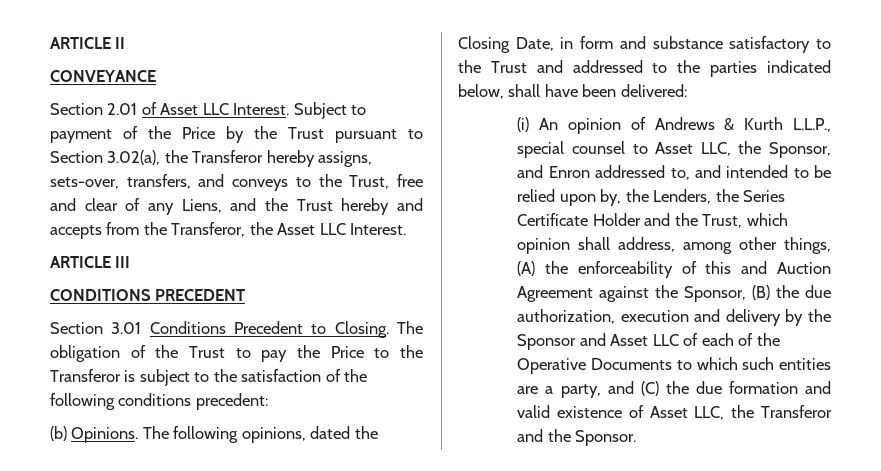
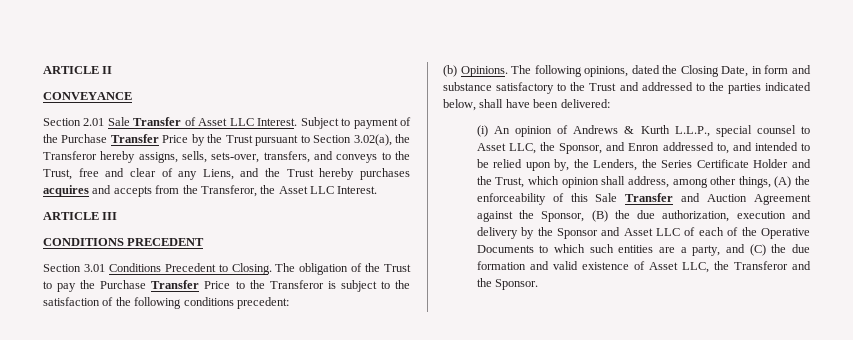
- Section 2.01 of Asset LLC Interest.
+ Section 2.01 Sale Transfer of Asset LLC Interest.
- Subject to payment of the Price by the Trust pursuant to Section 3.02(a), the Transferor hereby assigns, sets-over, transfers, and conveys to the Trust, free and clear of any Liens, and the Trust hereby and accepts from the Transferor, the Asset LLC Interest.
+ Subject to payment of the Purchase Transfer Price by the Trust pursuant to Section 3.02(a), the Transferor hereby assigns, sells, sets-over, transfers, and conveys to the Trust, free and clear of any Liens, and the Trust hereby purchases acquires and accepts from the Transferor, the Asset LLC Interest.
- The obligation of the Trust to pay the Price to the Transferor is subject to the satisfaction of the following conditions precedent:
+ The obligation of the Trust to pay the Purchase Transfer Price to the Transferor is subject to the satisfaction of the following conditions precedent:
- (i) An opinion of Andrews & Kurth L.L.P., special counsel to Asset LLC, the Sponsor, and Enron addressed to, and intended to be relied upon by, the Lenders, the Series Certificate Holder and the Trust, which opinion shall address, among other things, (A) the enforceability of this and Auction Agreement against the Sponsor, (B) the due authorization, execution and delivery by the Sponsor and Asset LLC of each of the Operative Documents to which such entities are a party, and (C) the due formation and valid existence of Asset LLC, the Transferor and the Sponsor.
+ (i) An opinion of Andrews & Kurth L.L.P., special counsel to Asset LLC, the Sponsor, and Enron addressed to, and intended to be relied upon by, the Lenders, the Series Certificate Holder and the Trust, which opinion shall address, among other things, (A) the enforceability of this Sale Transfer and Auction Agreement against the Sponsor, (B) the due authorization, execution and delivery by the Sponsor and Asset LLC of each of the Operative Documents to which such entities are a party, and (C) the due formation and valid existence of Asset LLC, the Transferor and the Sponsor.

